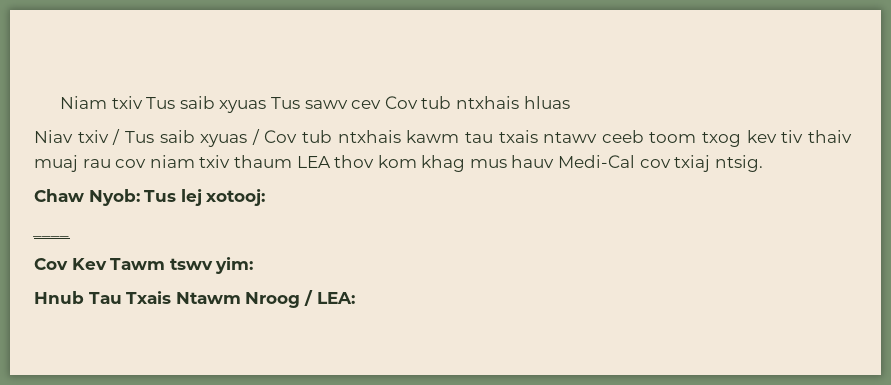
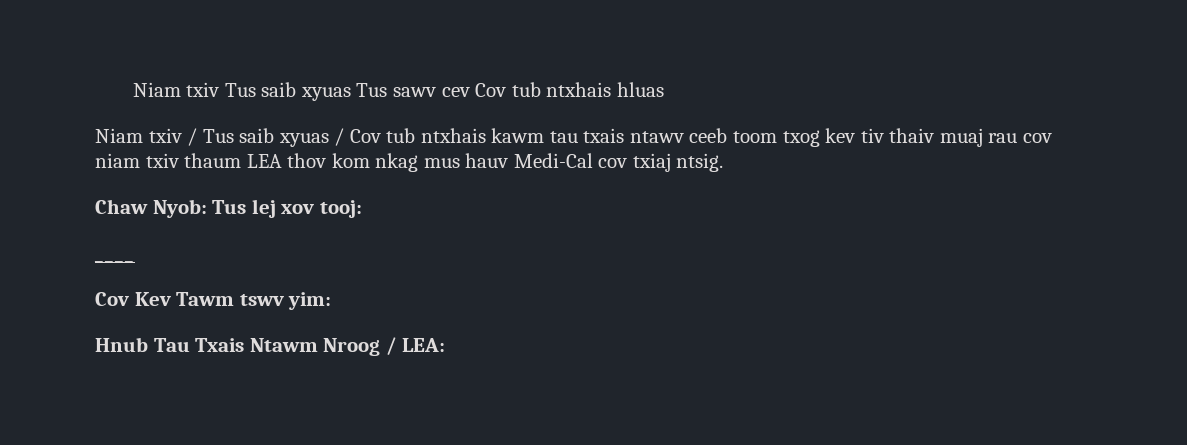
- Niav txiv / Tus saib xyuas / Cov tub ntxhais kawm tau txais ntawv ceeb toom txog kev tiv thaiv muaj rau cov niam txiv thaum LEA thov kom khag mus hauv Medi-Cal cov txiaj ntsig.
+ Niam txiv / Tus saib xyuas / Cov tub ntxhais kawm tau txais ntawv ceeb toom txog kev tiv thaiv muaj rau cov niam txiv thaum LEA thov kom nkag mus hauv Medi-Cal cov txiaj ntsig.
- Chaw Nyob: Tus lej xotooj:
+ Chaw Nyob: Tus lej xov tooj:

